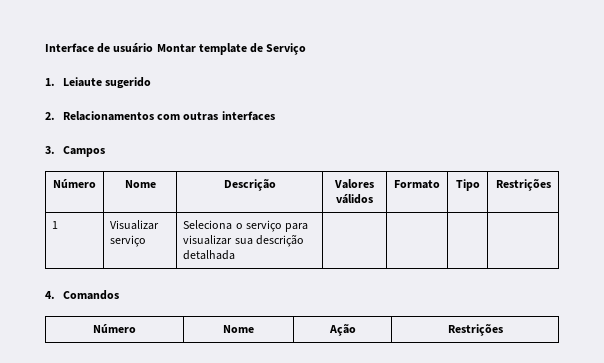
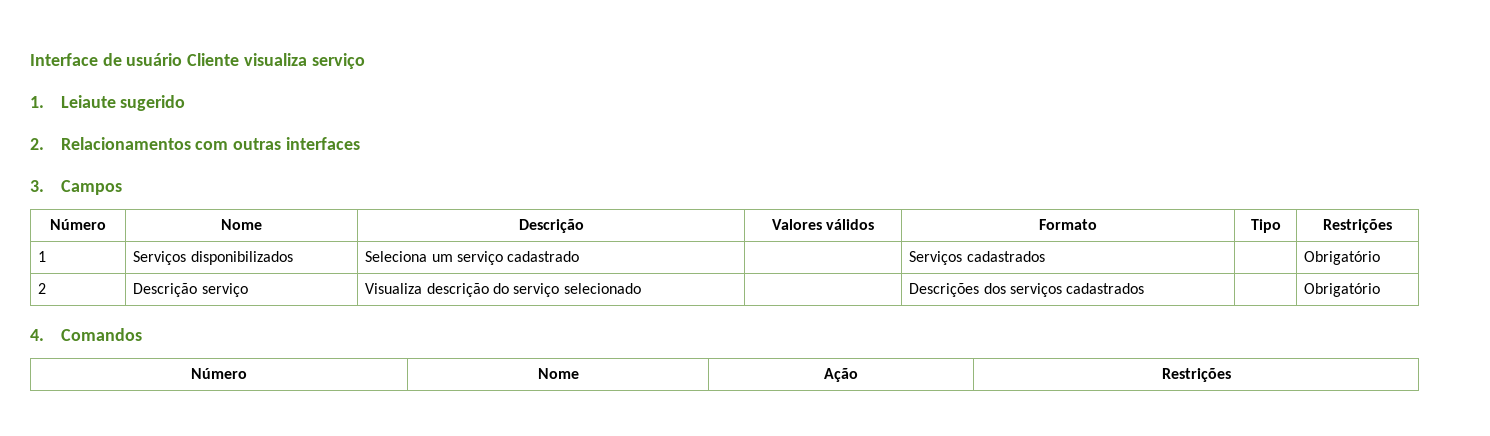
- Interface de usuário Montar template de Serviço
+ Interface de usuário Cliente visualiza serviço
- 1 | Visualizar serviço | Seleciona o serviço para visualizar sua descrição detalhada | | | |
+ 1 | Serviços disponibilizados | Seleciona um serviço cadastrado | | Serviços cadastrados | | Obrigatório
+ 2 | Descrição serviço | Visualiza descrição do serviço selecionado | | Descrições dos serviços cadastrados | | Obrigatório

